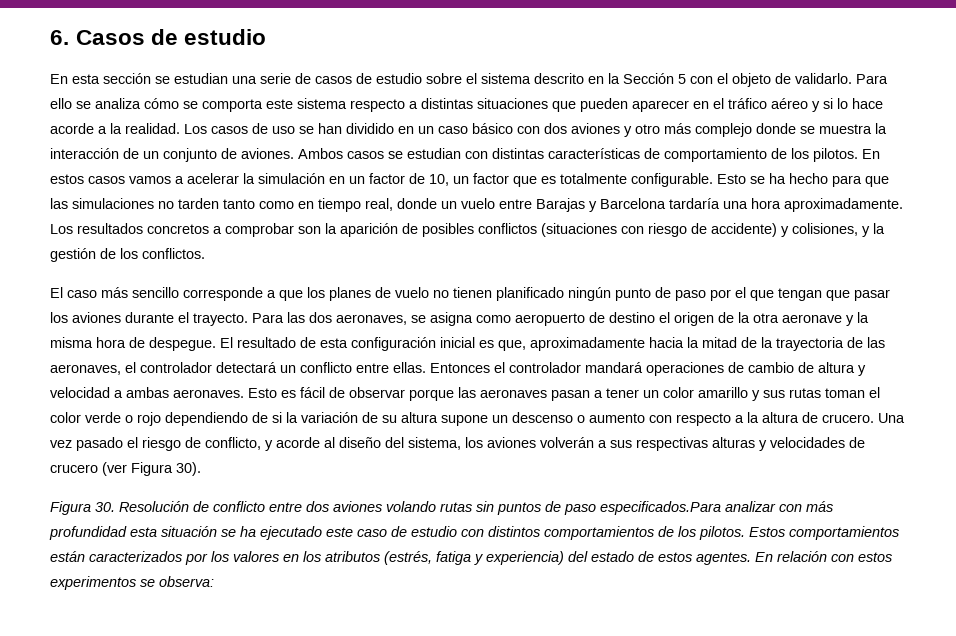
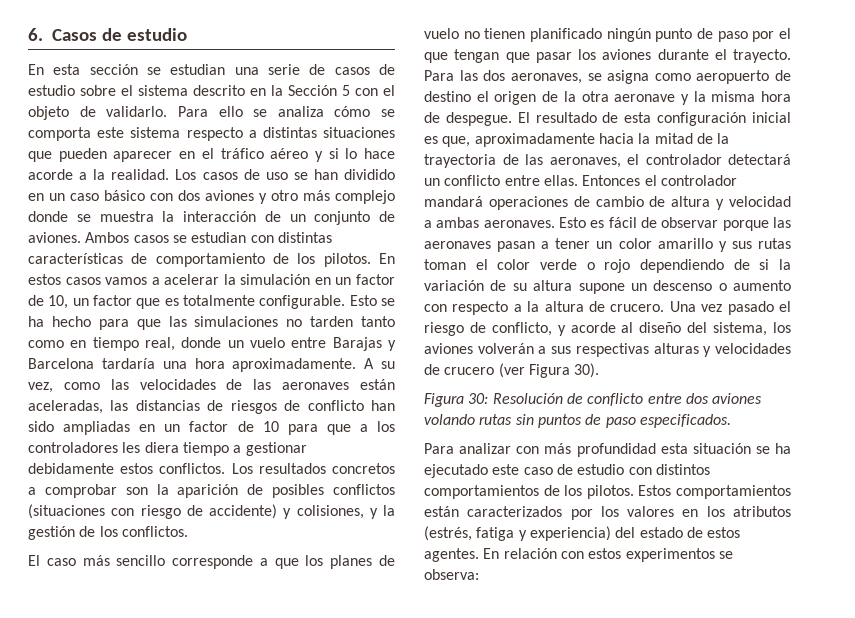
+ A su vez, como las velocidades de las aeronaves están aceleradas, las distancias de riesgos de conflicto han sido ampliadas en un factor de 10 para que a los controladores les diera tiempo a gestionar debidamente estos conflictos.
- Figura 30. Resolución de conflicto entre dos aviones volando rutas sin puntos de paso especificados.Para analizar con más profundidad esta situación se ha ejecutado este caso de estudio con distintos comportamientos de los pilotos.
+ Figura 30: Resolución de conflicto entre dos aviones volando rutas sin puntos de paso especificados.
+ Para analizar con más profundidad esta situación se ha ejecutado este caso de estudio con distintos comportamientos de los pilotos.

